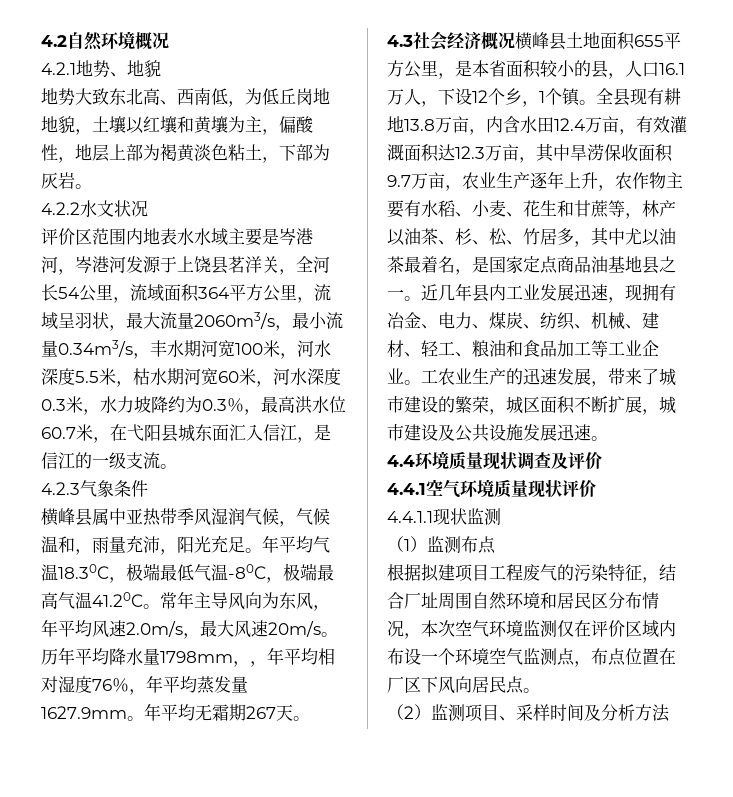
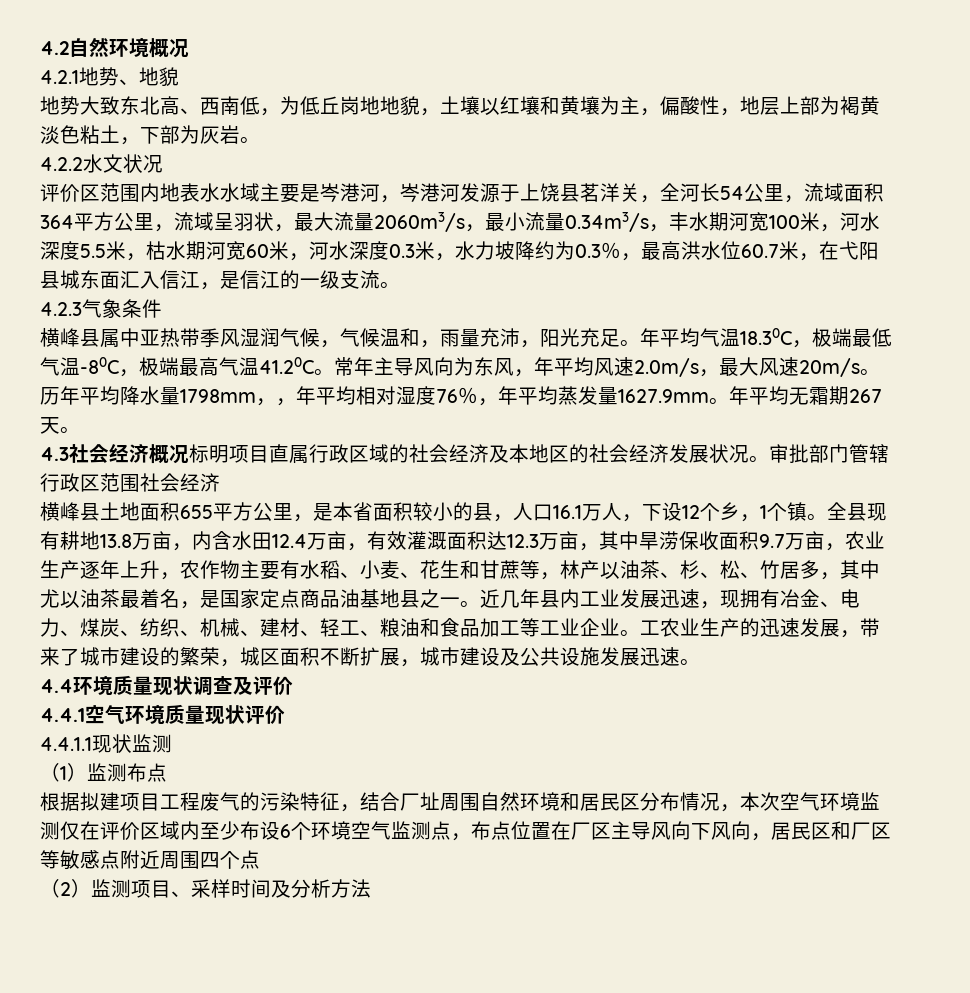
- 4.3社会经济概况横峰县土地面积655平方公里，是本省面积较小的县，人口16.1万人，下设12个乡，1个镇。
+ 4.3社会经济概况标明项目直属行政区域的社会经济及本地区的社会经济发展状况。审批部门管辖行政区范围社会经济
+ 横峰县土地面积655平方公里，是本省面积较小的县，人口16.1万人，下设12个乡，1个镇。
- 根据拟建项目工程废气的污染特征，结合厂址周围自然环境和居民区分布情况，本次空气环境监测仅在评价区域内布设一个环境空气监测点，布点位置在厂区下风向居民点。
+ 根据拟建项目工程废气的污染特征，结合厂址周围自然环境和居民区分布情况，本次空气环境监测仅在评价区域内至少布设6个环境空气监测点，布点位置在厂区主导风向下风向，居民区和厂区等敏感点附近周围四个点

